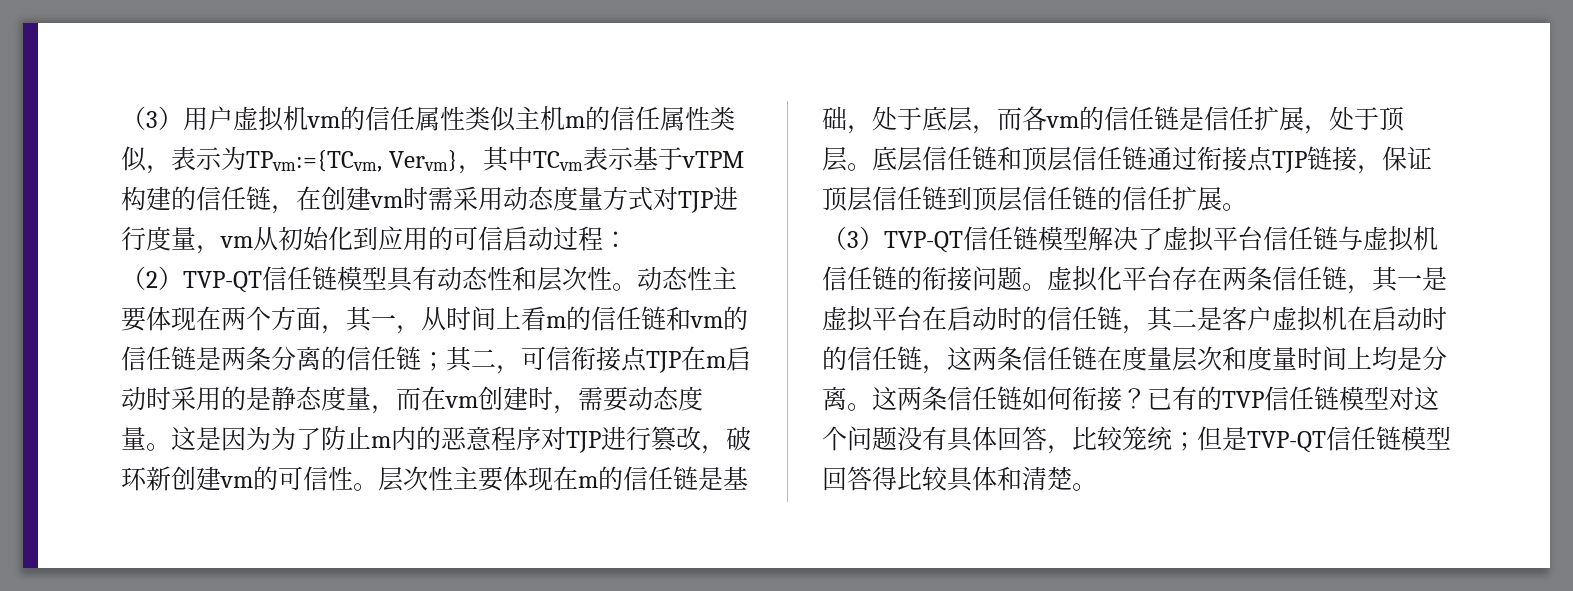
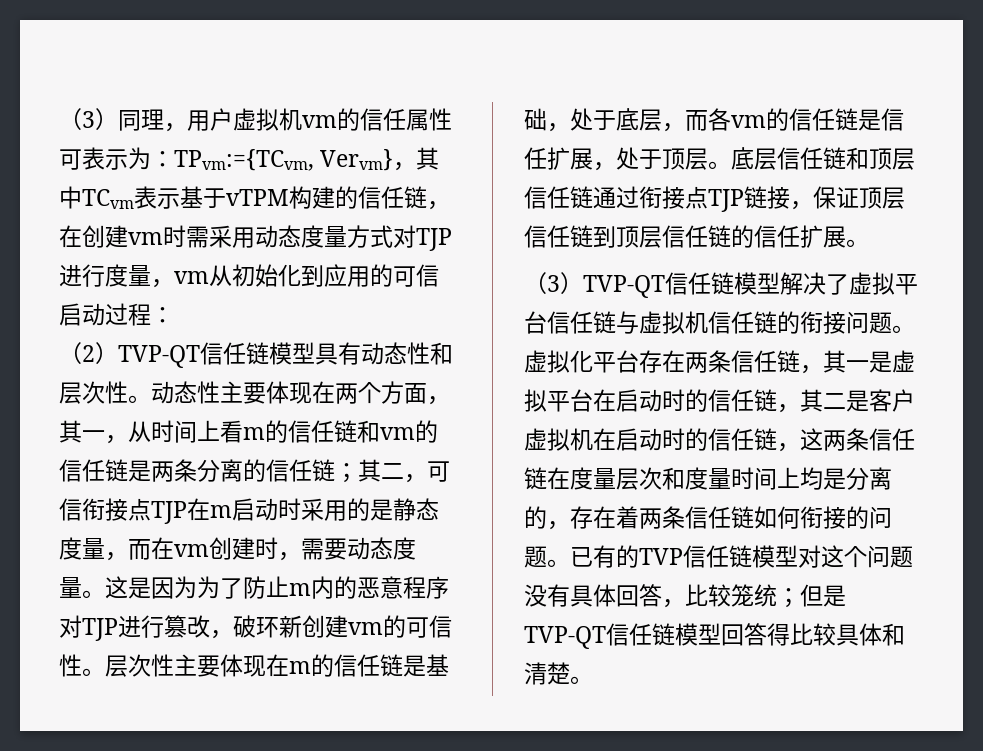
- （3）用户虚拟机vm的信任属性类似主机m的信任属性类似，表示为TPvm:={TCvm, Vervm}，其中TCvm表示基于vTPM构建的信任链，在创建vm时需采用动态度量方式对TJP进行度量，vm从初始化到应用的可信启动过程：
+ （3）同理，用户虚拟机vm的信任属性可表示为：TPvm:={TCvm, Vervm}，其中TCvm表示基于vTPM构建的信任链，在创建vm时需采用动态度量方式对TJP进行度量，vm从初始化到应用的可信启动过程：
- 虚拟化平台存在两条信任链，其一是虚拟平台在启动时的信任链，其二是客户虚拟机在启动时的信任链，这两条信任链在度量层次和度量时间上均是分离。这两条信任链如何衔接？
+ 虚拟化平台存在两条信任链，其一是虚拟平台在启动时的信任链，其二是客户虚拟机在启动时的信任链，这两条信任链在度量层次和度量时间上均是分离的，存在着两条信任链如何衔接的问题。

